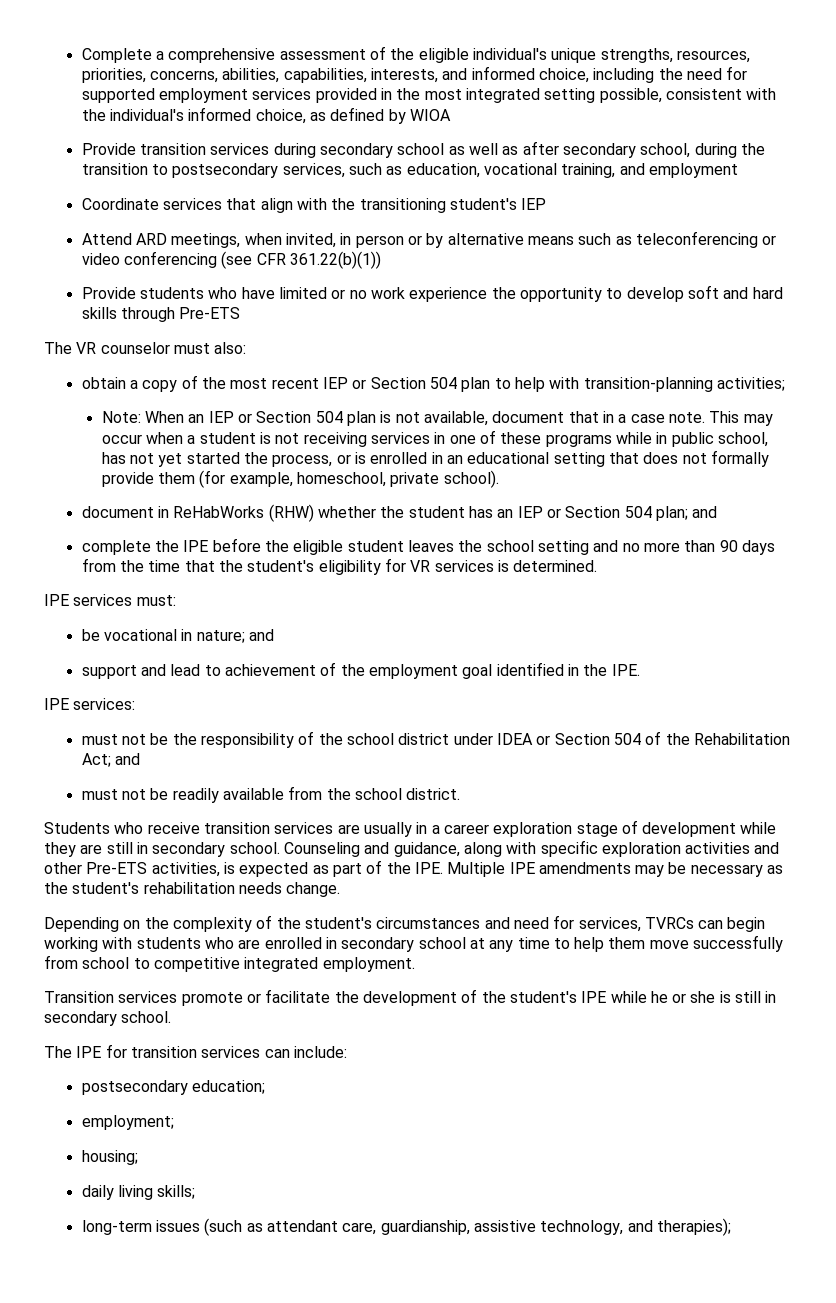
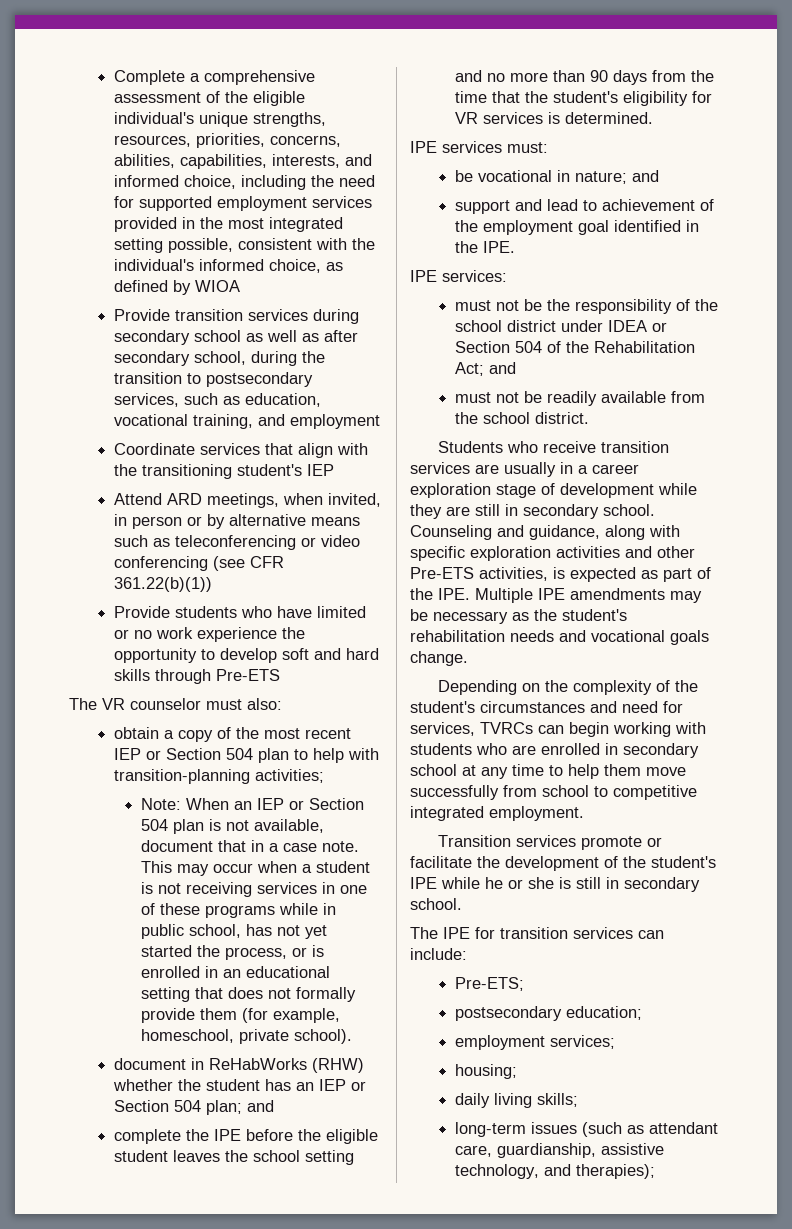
- Counseling and guidance, along with specific exploration activities and other Pre-ETS activities, is expected as part of the IPE. Multiple IPE amendments may be necessary as the student's rehabilitation needs change.
+ Counseling and guidance, along with specific exploration activities and other Pre-ETS activities, is expected as part of the IPE. Multiple IPE amendments may be necessary as the student's rehabilitation needs and vocational goals change.
+ Pre-ETS;
- employment;
+ employment services;

